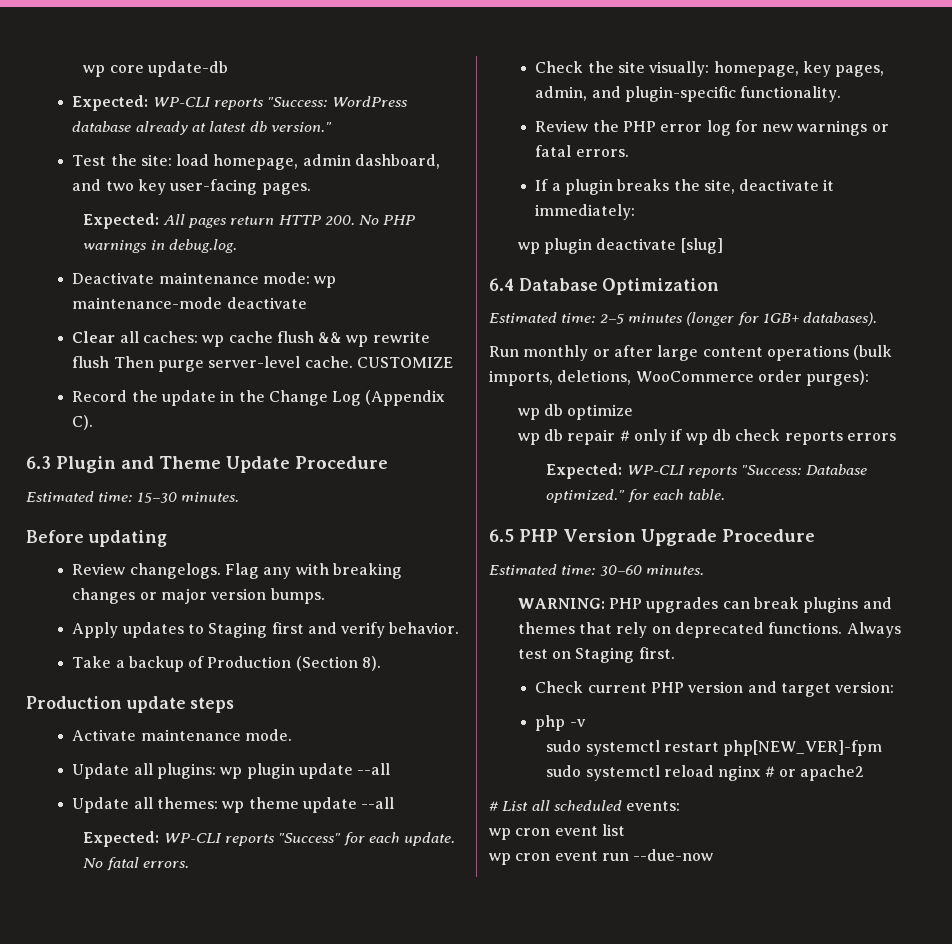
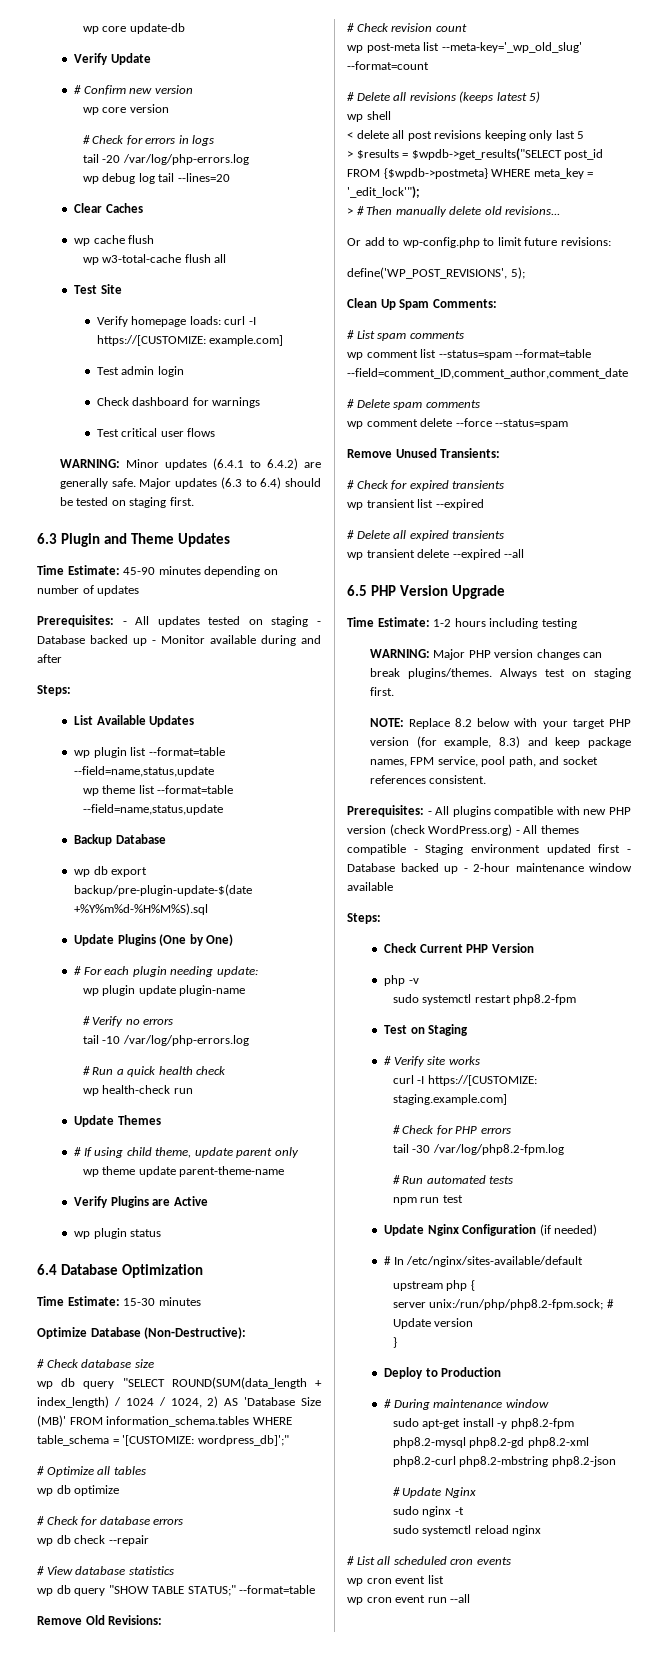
- Expected: WP-CLI reports "Success: WordPress database already at latest db version."
- Test the site: load homepage, admin dashboard, and two key user-facing pages.
- Expected: All pages return HTTP 200. No PHP warnings in debug.log.
- Deactivate maintenance mode: wp maintenance-mode deactivate
+ Verify Update
+ # Confirm new version
+ wp core version
+ # Check for errors in logs
+ tail -20 /var/log/php-errors.log
+ wp debug log tail --lines=20
- Clear all caches: wp cache flush && wp rewrite flush Then purge server-level cache. CUSTOMIZE
- Record the update in the Change Log (Appendix C).
- 6.3 Plugin and Theme Update Procedure
- Estimated time: 15–30 minutes.
- Before updating
- Review changelogs. Flag any with breaking changes or major version bumps.
- Apply updates to Staging first and verify behavior.
- Take a backup of Production (Section 8).
- Production update steps
- Activate maintenance mode.
- Update all plugins: wp plugin update --all
- Update all themes: wp theme update --all
- Expected: WP-CLI reports "Success" for each update. No fatal errors.
- Check the site visually: homepage, key pages, admin, and plugin-specific functionality.
- Review the PHP error log for new warnings or fatal errors.
- If a plugin breaks the site, deactivate it immediately:
- wp plugin deactivate [slug]
+ Clear Caches
+ wp cache flush
+ wp w3-total-cache flush all
+ Test Site
+ Verify homepage loads: curl -I https://[CUSTOMIZE: example.com]
+ Test admin login
+ Check dashboard for warnings
+ Test critical user flows
+ WARNING: Minor updates (6.4.1 to 6.4.2) are generally safe. Major updates (6.3 to 6.4) should be tested on staging first.
+ 6.3 Plugin and Theme Updates
+ Time Estimate: 45-90 minutes depending on number of updates
+ Prerequisites: - All updates tested on staging - Database backed up - Monitor available during and after
+ Steps:
+ List Available Updates
+ wp plugin list --format=table --field=name,status,update
+ wp theme list --format=table --field=name,status,update
+ Backup Database
+ wp db export backup/pre-plugin-update-$(date +%Y%m%d-%H%M%S).sql
+ Update Plugins (One by One)
+ # For each plugin needing update:
+ wp plugin update plugin-name
+ # Verify no errors
+ tail -10 /var/log/php-errors.log
+ # Run a quick health check
+ wp health-check run
+ Update Themes
+ # If using child theme, update parent only
+ wp theme update parent-theme-name
+ Verify Plugins are Active
+ wp plugin status
- Estimated time: 2–5 minutes (longer for 1GB+ databases).
- Run monthly or after large content operations (bulk imports, deletions, WooCommerce order purges):
+ Time Estimate: 15-30 minutes
+ Optimize Database (Non-Destructive):
+ # Check database size
+ wp db query "SELECT ROUND(SUM(data_length + index_length) / 1024 / 1024, 2) AS 'Database Size (MB)' FROM information_schema.tables WHERE table_schema = '[CUSTOMIZE: wordpress_db]';"
+ # Optimize all tables
  wp db optimize
- wp db repair # only if wp db check reports errors
- Expected: WP-CLI reports "Success: Database optimized." for each table.
- 6.5 PHP Version Upgrade Procedure
- Estimated time: 30–60 minutes.
- WARNING: PHP upgrades can break plugins and themes that rely on deprecated functions.
+ # Check for database errors
+ wp db check --repair
+ # View database statistics
+ wp db query "SHOW TABLE STATUS;" --format=table
+ Remove Old Revisions:
+ # Check revision count
+ wp post-meta list --meta-key='_wp_old_slug' --format=count
+ # Delete all revisions (keeps latest 5)
+ wp shell
+ < delete all post revisions keeping only last 5
+ > $results = $wpdb->get_results("SELECT post_id FROM {$wpdb->postmeta} WHERE meta_key = '_edit_lock'");
+ > # Then manually delete old revisions...
+ Or add to wp-config.php to limit future revisions:
+ define('WP_POST_REVISIONS', 5);
+ Clean Up Spam Comments:
+ # List spam comments
+ wp comment list --status=spam --format=table --field=comment_ID,comment_author,comment_date
+ # Delete spam comments
+ wp comment delete --force --status=spam
+ Remove Unused Transients:
+ # Check for expired transients
+ wp transient list --expired
+ # Delete all expired transients
+ wp transient delete --expired --all
+ 6.5 PHP Version Upgrade
+ Time Estimate: 1-2 hours including testing
+ WARNING: Major PHP version changes can break plugins/themes.
- Always test on Staging first.
- Check current PHP version and target version:
+ Always test on staging first.
+ NOTE: Replace 8.2 below with your target PHP version (for example, 8.3) and keep package names, FPM service, pool path, and socket references consistent.
+ Prerequisites: - All plugins compatible with new PHP version (check WordPress.org) - All themes compatible - Staging environment updated first - Database backed up - 2-hour maintenance window available
+ Steps:
+ Check Current PHP Version
- sudo systemctl restart php[NEW_VER]-fpm
+ sudo systemctl restart php8.2-fpm
+ Test on Staging
+ # Verify site works
+ curl -I https://[CUSTOMIZE: staging.example.com]
+ # Check for PHP errors
+ tail -30 /var/log/php8.2-fpm.log
+ # Run automated tests
+ npm run test
+ Update Nginx Configuration (if needed)
+ # In /etc/nginx/sites-available/default
+ upstream php {
+ server unix:/run/php/php8.2-fpm.sock; # Update version
+ }
+ Deploy to Production
+ # During maintenance window
+ sudo apt-get install -y php8.2-fpm php8.2-mysql php8.2-gd php8.2-xml php8.2-curl php8.2-mbstring php8.2-json
+ # Update Nginx
+ sudo nginx -t
- sudo systemctl reload nginx # or apache2
+ sudo systemctl reload nginx
- # List all scheduled events:
+ # List all scheduled cron events
- wp cron event run --due-now
+ wp cron event run --all

